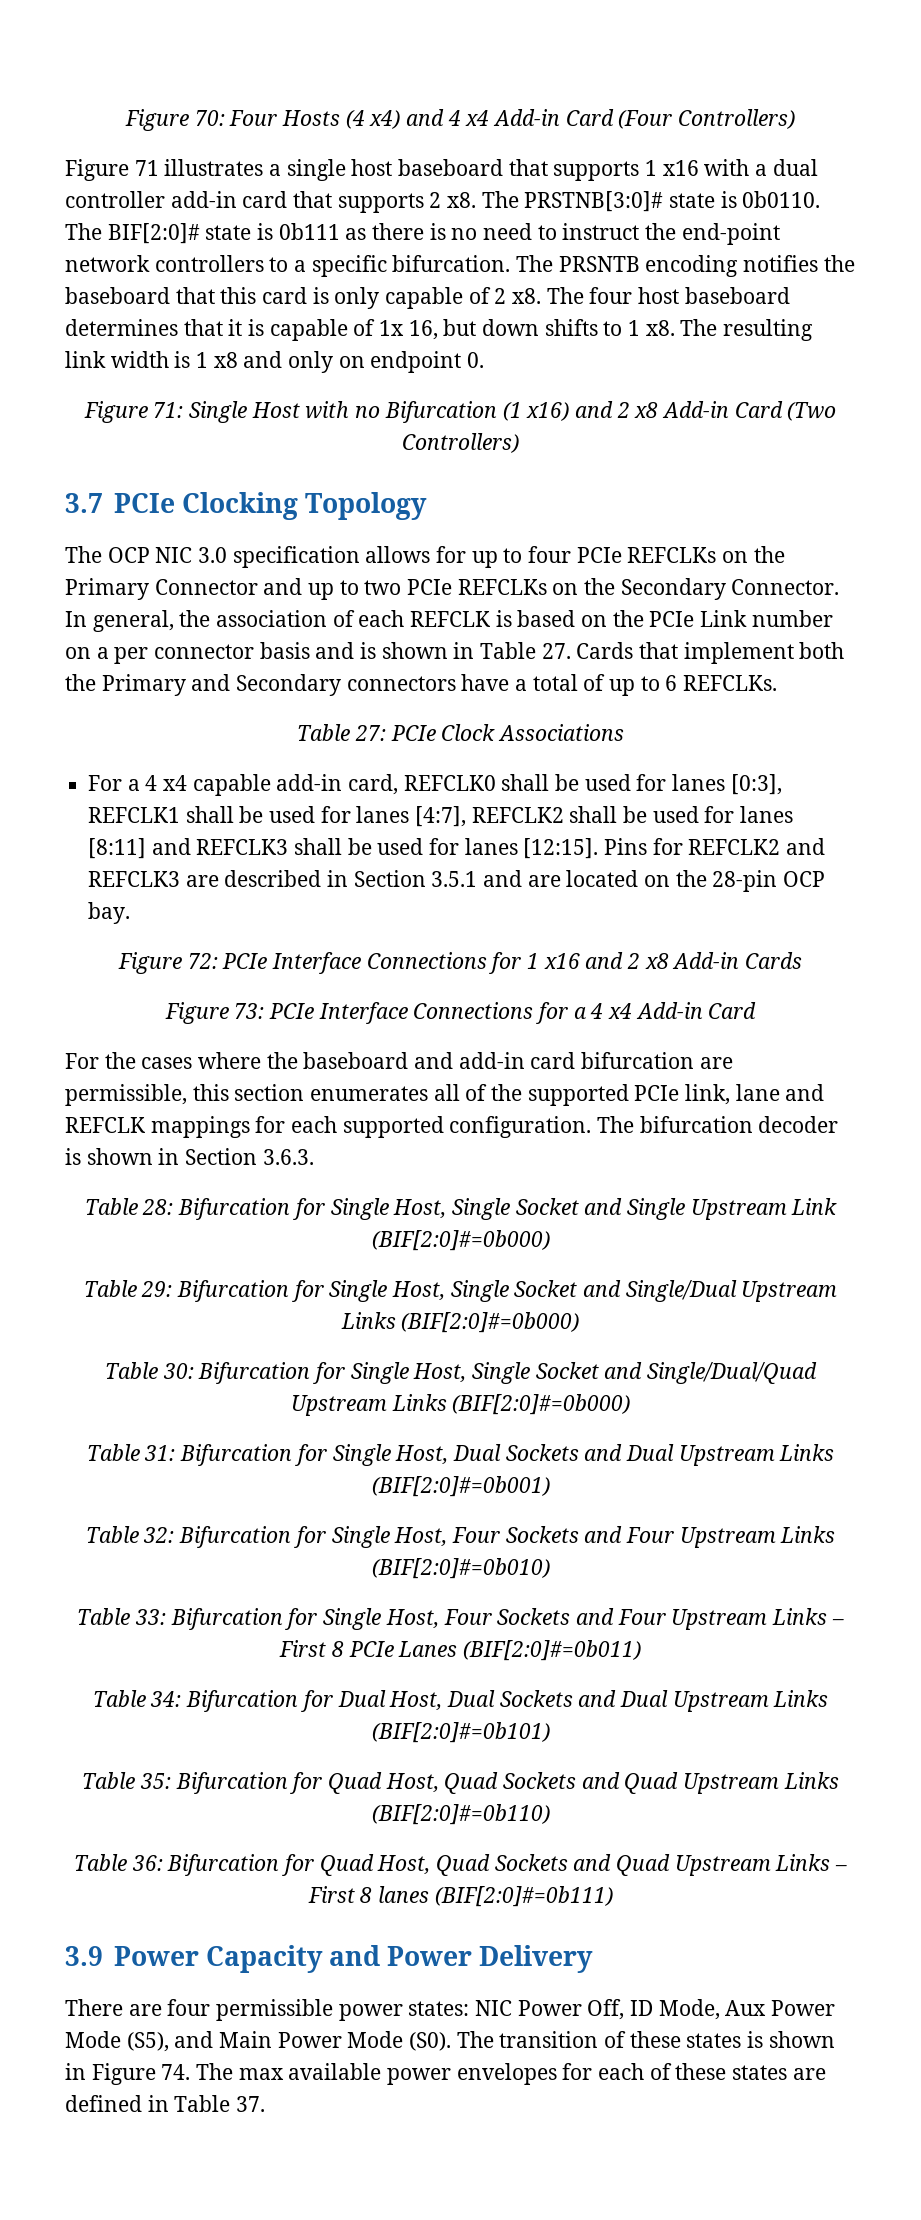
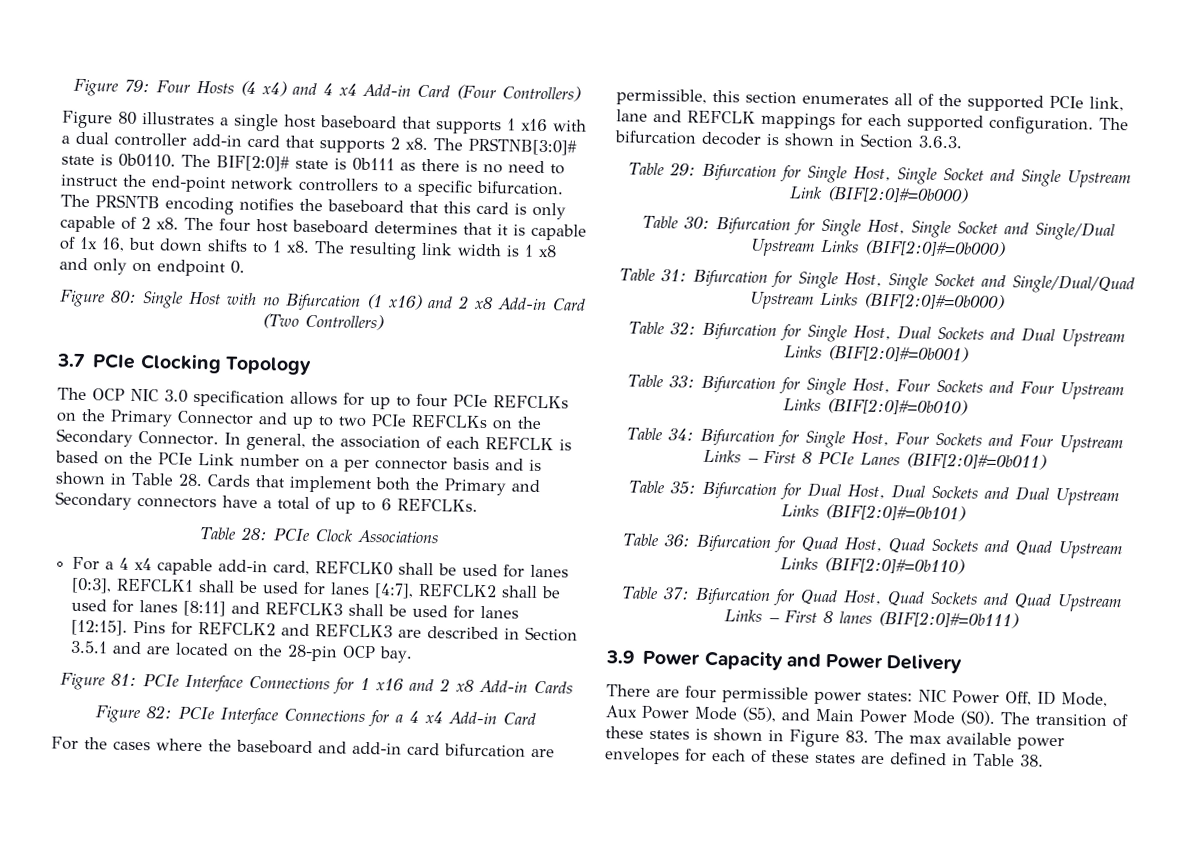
- Figure 70: Four Hosts (4 x4) and 4 x4 Add-in Card (Four Controllers)
+ Figure 79: Four Hosts (4 x4) and 4 x4 Add-in Card (Four Controllers)
- Figure 71 illustrates a single host baseboard that supports 1 x16 with a dual controller add-in card that supports 2 x8.
+ Figure 80 illustrates a single host baseboard that supports 1 x16 with a dual controller add-in card that supports 2 x8.
- Figure 71: Single Host with no Bifurcation (1 x16) and 2 x8 Add-in Card (Two Controllers)
+ Figure 80: Single Host with no Bifurcation (1 x16) and 2 x8 Add-in Card (Two Controllers)
- In general, the association of each REFCLK is based on the PCIe Link number on a per connector basis and is shown in Table 27. Cards that implement both the Primary and Secondary connectors have a total of up to 6 REFCLKs.
+ In general, the association of each REFCLK is based on the PCIe Link number on a per connector basis and is shown in Table 28. Cards that implement both the Primary and Secondary connectors have a total of up to 6 REFCLKs.
- Table 27: PCIe Clock Associations
+ Table 28: PCIe Clock Associations
- Figure 72: PCIe Interface Connections for 1 x16 and 2 x8 Add-in Cards
+ Figure 81: PCIe Interface Connections for 1 x16 and 2 x8 Add-in Cards
- Figure 73: PCIe Interface Connections for a 4 x4 Add-in Card
+ Figure 82: PCIe Interface Connections for a 4 x4 Add-in Card
- Table 28: Bifurcation for Single Host, Single Socket and Single Upstream Link (BIF[2:0]#=0b000)
+ Table 29: Bifurcation for Single Host, Single Socket and Single Upstream Link (BIF[2:0]#=0b000)
- Table 29: Bifurcation for Single Host, Single Socket and Single/Dual Upstream Links (BIF[2:0]#=0b000)
+ Table 30: Bifurcation for Single Host, Single Socket and Single/Dual Upstream Links (BIF[2:0]#=0b000)
- Table 30: Bifurcation for Single Host, Single Socket and Single/Dual/Quad Upstream Links (BIF[2:0]#=0b000)
+ Table 31: Bifurcation for Single Host, Single Socket and Single/Dual/Quad Upstream Links (BIF[2:0]#=0b000)
- Table 31: Bifurcation for Single Host, Dual Sockets and Dual Upstream Links (BIF[2:0]#=0b001)
+ Table 32: Bifurcation for Single Host, Dual Sockets and Dual Upstream Links (BIF[2:0]#=0b001)
- Table 32: Bifurcation for Single Host, Four Sockets and Four Upstream Links (BIF[2:0]#=0b010)
+ Table 33: Bifurcation for Single Host, Four Sockets and Four Upstream Links (BIF[2:0]#=0b010)
- Table 33: Bifurcation for Single Host, Four Sockets and Four Upstream Links – First 8 PCIe Lanes (BIF[2:0]#=0b011)
+ Table 34: Bifurcation for Single Host, Four Sockets and Four Upstream Links – First 8 PCIe Lanes (BIF[2:0]#=0b011)
- Table 34: Bifurcation for Dual Host, Dual Sockets and Dual Upstream Links (BIF[2:0]#=0b101)
+ Table 35: Bifurcation for Dual Host, Dual Sockets and Dual Upstream Links (BIF[2:0]#=0b101)
- Table 35: Bifurcation for Quad Host, Quad Sockets and Quad Upstream Links (BIF[2:0]#=0b110)
+ Table 36: Bifurcation for Quad Host, Quad Sockets and Quad Upstream Links (BIF[2:0]#=0b110)
- Table 36: Bifurcation for Quad Host, Quad Sockets and Quad Upstream Links – First 8 lanes (BIF[2:0]#=0b111)
+ Table 37: Bifurcation for Quad Host, Quad Sockets and Quad Upstream Links – First 8 lanes (BIF[2:0]#=0b111)
- There are four permissible power states: NIC Power Off, ID Mode, Aux Power Mode (S5), and Main Power Mode (S0). The transition of these states is shown in Figure 74. The max available power envelopes for each of these states are defined in Table 37.
+ There are four permissible power states: NIC Power Off, ID Mode, Aux Power Mode (S5), and Main Power Mode (S0). The transition of these states is shown in Figure 83. The max available power envelopes for each of these states are defined in Table 38.

